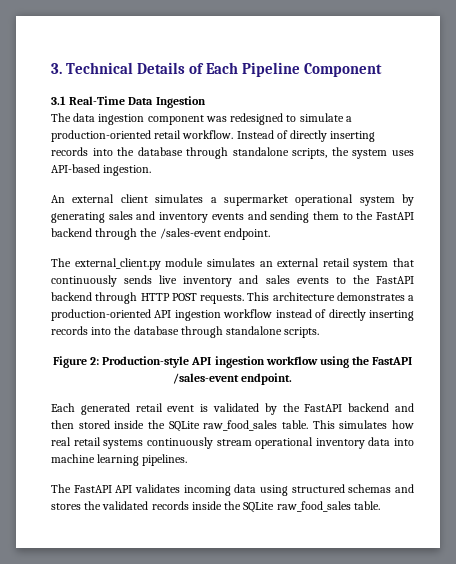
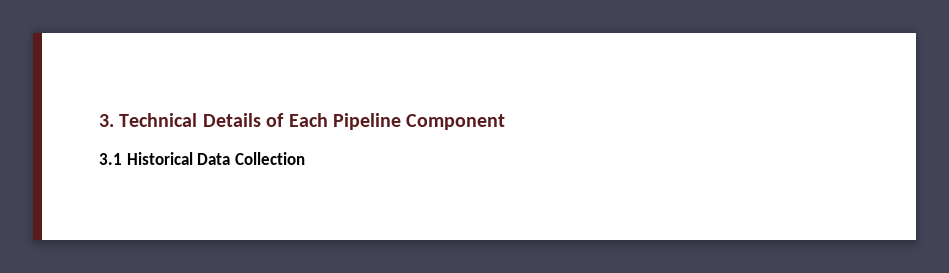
- 3.1 Real-Time Data Ingestion
- The data ingestion component was redesigned to simulate a production-oriented retail workflow. Instead of directly inserting records into the database through standalone scripts, the system uses API-based ingestion.
- An external client simulates a supermarket operational system by generating sales and inventory events and sending them to the FastAPI backend through the /sales-event endpoint.
- The external_client.py module simulates an external retail system that continuously sends live inventory and sales events to the FastAPI backend through HTTP POST requests. This architecture demonstrates a production-oriented API ingestion workflow instead of directly inserting records into the database through standalone scripts.
- Figure 2: Production-style API ingestion workflow using the FastAPI /sales-event endpoint.
- Each generated retail event is validated by the FastAPI backend and then stored inside the SQLite raw_food_sales table. This simulates how real retail systems continuously stream operational inventory data into machine learning pipelines.
- The FastAPI API validates incoming data using structured schemas and stores the validated records inside the SQLite raw_food_sales table.
+ 3.1 Historical Data Collection

